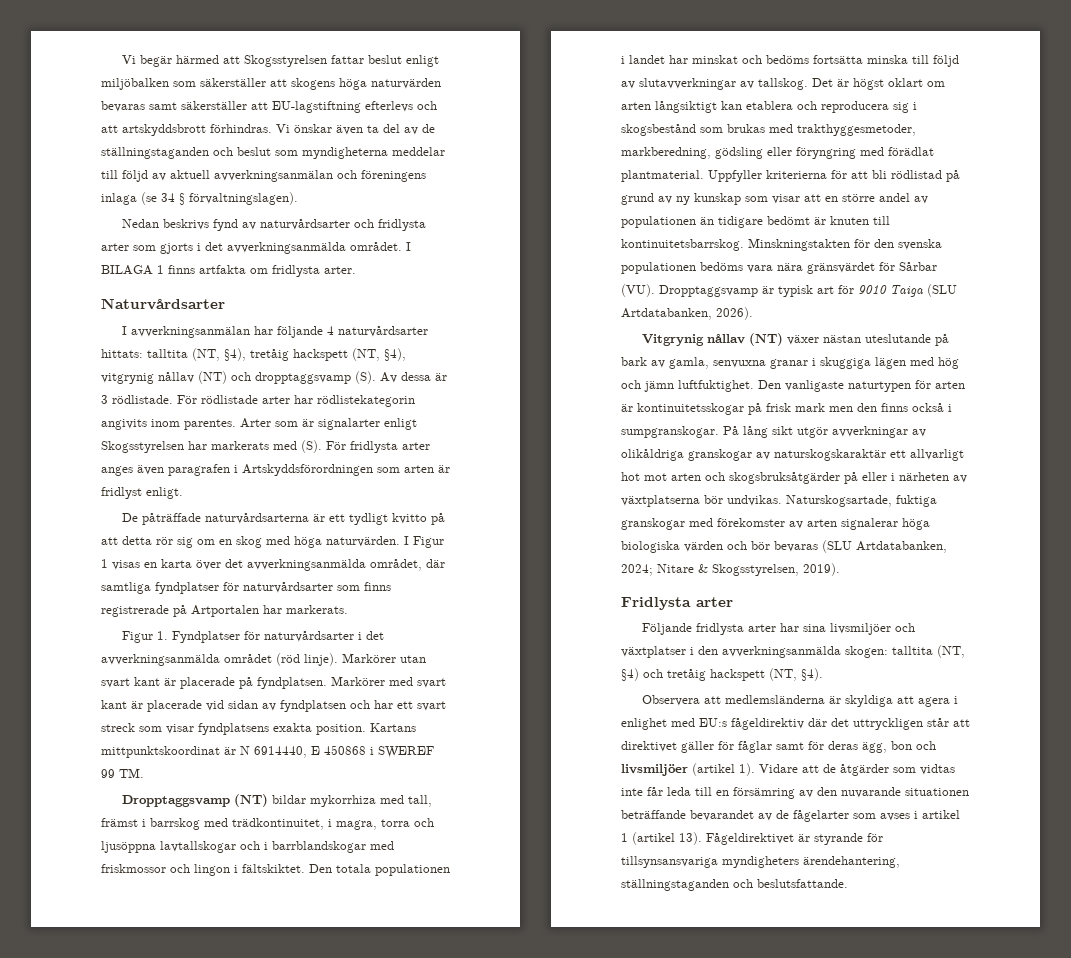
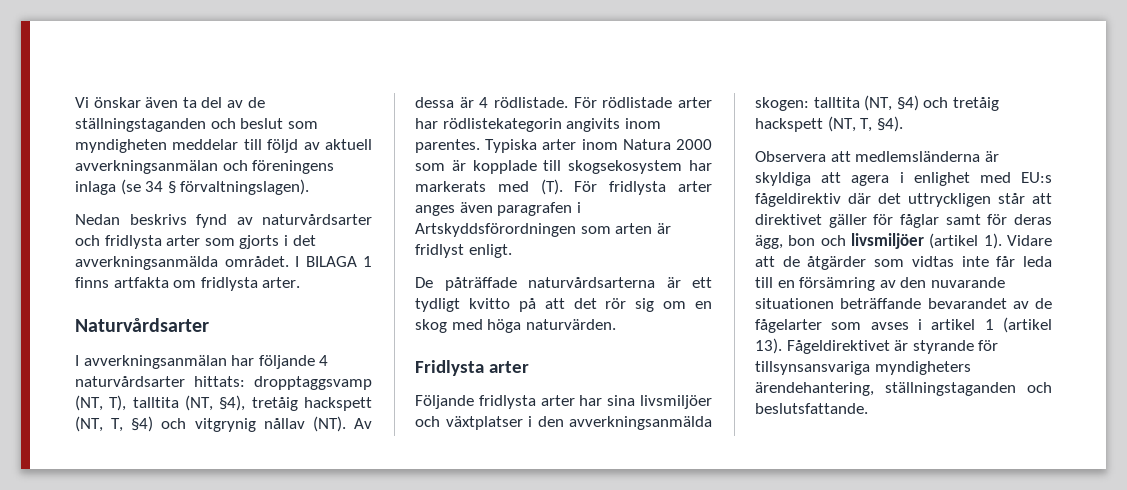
- Vi begär härmed att Skogsstyrelsen fattar beslut enligt miljöbalken som säkerställer att skogens höga naturvärden bevaras samt säkerställer att EU-lagstiftning efterlevs och att artskyddsbrott förhindras. Vi önskar även ta del av de ställningstaganden och beslut som myndigheterna meddelar till följd av aktuell avverkningsanmälan och föreningens inlaga (se 34 § förvaltningslagen).
+ Vi önskar även ta del av de ställningstaganden och beslut som myndigheten meddelar till följd av aktuell avverkningsanmälan och föreningens inlaga (se 34 § förvaltningslagen).
- I avverkningsanmälan har följande 4 naturvårdsarter hittats: talltita (NT, §4), tretåig hackspett (NT, §4), vitgrynig nållav (NT) och dropptaggsvamp (S). Av dessa är 3 rödlistade.
+ I avverkningsanmälan har följande 4 naturvårdsarter hittats: dropptaggsvamp (NT, T), talltita (NT, §4), tretåig hackspett (NT, T, §4) och vitgrynig nållav (NT). Av dessa är 4 rödlistade.
- Arter som är signalarter enligt Skogsstyrelsen har markerats med (S). För fridlysta arter anges även paragrafen i Artskyddsförordningen som arten är fridlyst enligt.
+ Typiska arter inom Natura 2000 som är kopplade till skogsekosystem har markerats med (T). För fridlysta arter anges även paragrafen i Artskyddsförordningen som arten är fridlyst enligt.
- De påträffade naturvårdsarterna är ett tydligt kvitto på att detta rör sig om en skog med höga naturvärden. I Figur 1 visas en karta över det avverkningsanmälda området, där samtliga fyndplatser för naturvårdsarter som finns registrerade på Artportalen har markerats.
- Figur 1. Fyndplatser för naturvårdsarter i det avverkningsanmälda området (röd linje). Markörer utan svart kant är placerade på fyndplatsen. Markörer med svart kant är placerade vid sidan av fyndplatsen och har ett svart streck som visar fyndplatsens exakta position. Kartans mittpunktskoordinat är N 6914440, E 450868 i SWEREF 99 TM.
- Dropptaggsvamp (NT) bildar mykorrhiza med tall, främst i barrskog med trädkontinuitet, i magra, torra och ljusöppna lavtallskogar och i barrblandskogar med friskmossor och lingon i fältskiktet. Den totala populationen i landet har minskat och bedöms fortsätta minska till följd av slutavverkningar av tallskog. Det är högst oklart om arten långsiktigt kan etablera och reproducera sig i skogsbestånd som brukas med trakthyggesmetoder, markberedning, gödsling eller föryngring med förädlat plantmaterial. Uppfyller kriterierna för att bli rödlistad på grund av ny kunskap som visar att en större andel av populationen än tidigare bedömt är knuten till kontinuitetsbarrskog. Minskningstakten för den svenska populationen bedöms vara nära gränsvärdet för Sårbar (VU). Dropptaggsvamp är typisk art för 9010 Taiga (SLU Artdatabanken, 2026).
- Vitgrynig nållav (NT) växer nästan uteslutande på bark av gamla, senvuxna granar i skuggiga lägen med hög och jämn luftfuktighet. Den vanligaste naturtypen för arten är kontinuitetsskogar på frisk mark men den finns också i sumpgranskogar. På lång sikt utgör avverkningar av olikåldriga granskogar av naturskogskaraktär ett allvarligt hot mot arten och skogsbruksåtgärder på eller i närheten av växtplatserna bör undvikas. Naturskogsartade, fuktiga granskogar med förekomster av arten signalerar höga biologiska värden och bör bevaras (SLU Artdatabanken, 2024; Nitare & Skogsstyrelsen, 2019).
+ De påträffade naturvårdsarterna är ett tydligt kvitto på att det rör sig om en skog med höga naturvärden.
- Följande fridlysta arter har sina livsmiljöer och växtplatser i den avverkningsanmälda skogen: talltita (NT, §4) och tretåig hackspett (NT, §4).
+ Följande fridlysta arter har sina livsmiljöer och växtplatser i den avverkningsanmälda skogen: talltita (NT, §4) och tretåig hackspett (NT, T, §4).

